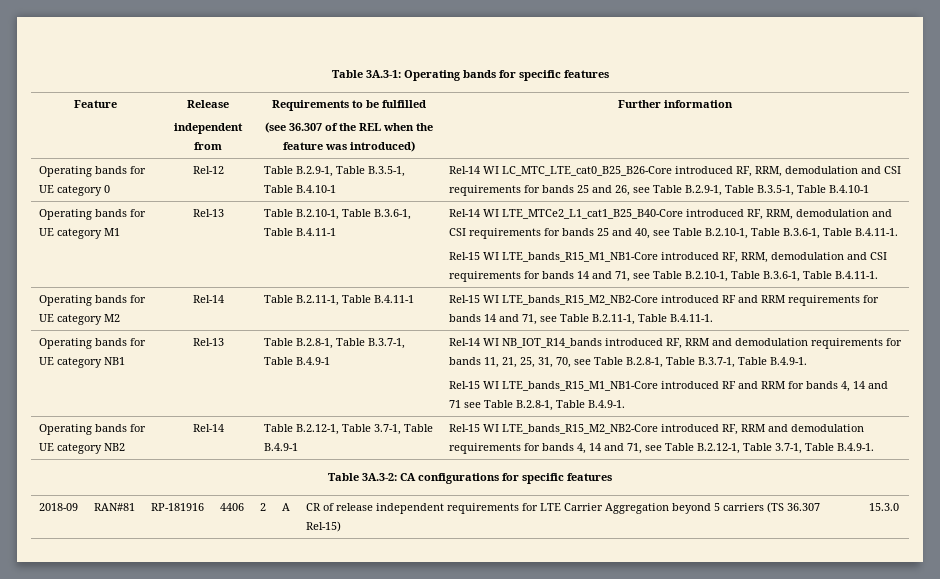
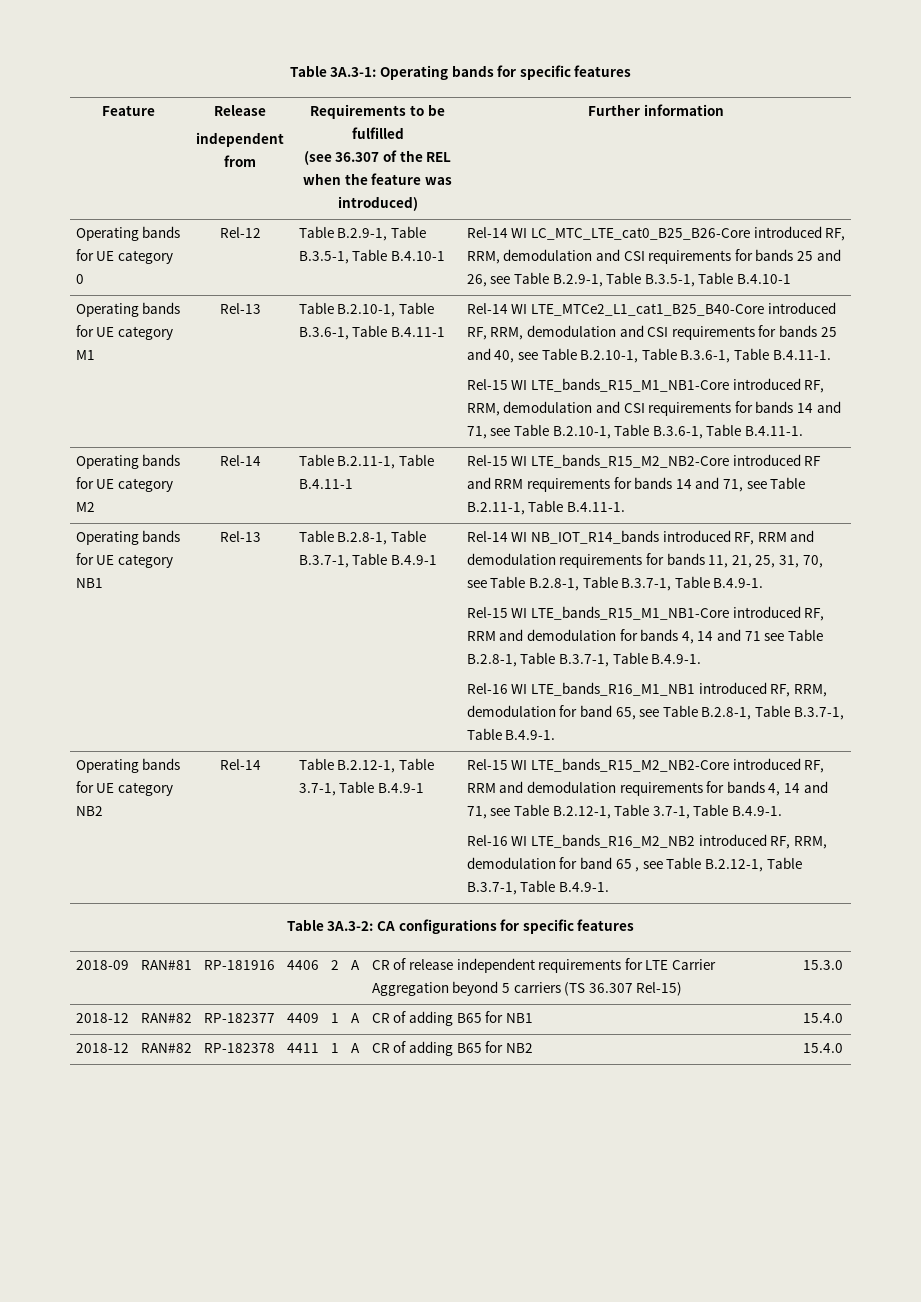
- Rel-15 WI LTE_bands_R15_M1_NB1-Core introduced RF and RRM for bands 4, 14 and 71 see Table B.2.8-1, Table B.4.9-1.
+ Rel-15 WI LTE_bands_R15_M1_NB1-Core introduced RF, RRM and demodulation for bands 4, 14 and 71 see Table B.2.8-1, Table B.3.7-1, Table B.4.9-1.
+ Rel-16 WI LTE_bands_R16_M1_NB1 introduced RF, RRM, demodulation for band 65, see Table B.2.8-1, Table B.3.7-1, Table B.4.9-1.
+ Rel-16 WI LTE_bands_R16_M2_NB2 introduced RF, RRM, demodulation for band 65 , see Table B.2.12-1, Table B.3.7-1, Table B.4.9-1.
+ 2018-12 | RAN#82 | RP-182377 | 4409 | 1 | A | CR of adding B65 for NB1 | 15.4.0
+ 2018-12 | RAN#82 | RP-182378 | 4411 | 1 | A | CR of adding B65 for NB2 | 15.4.0

